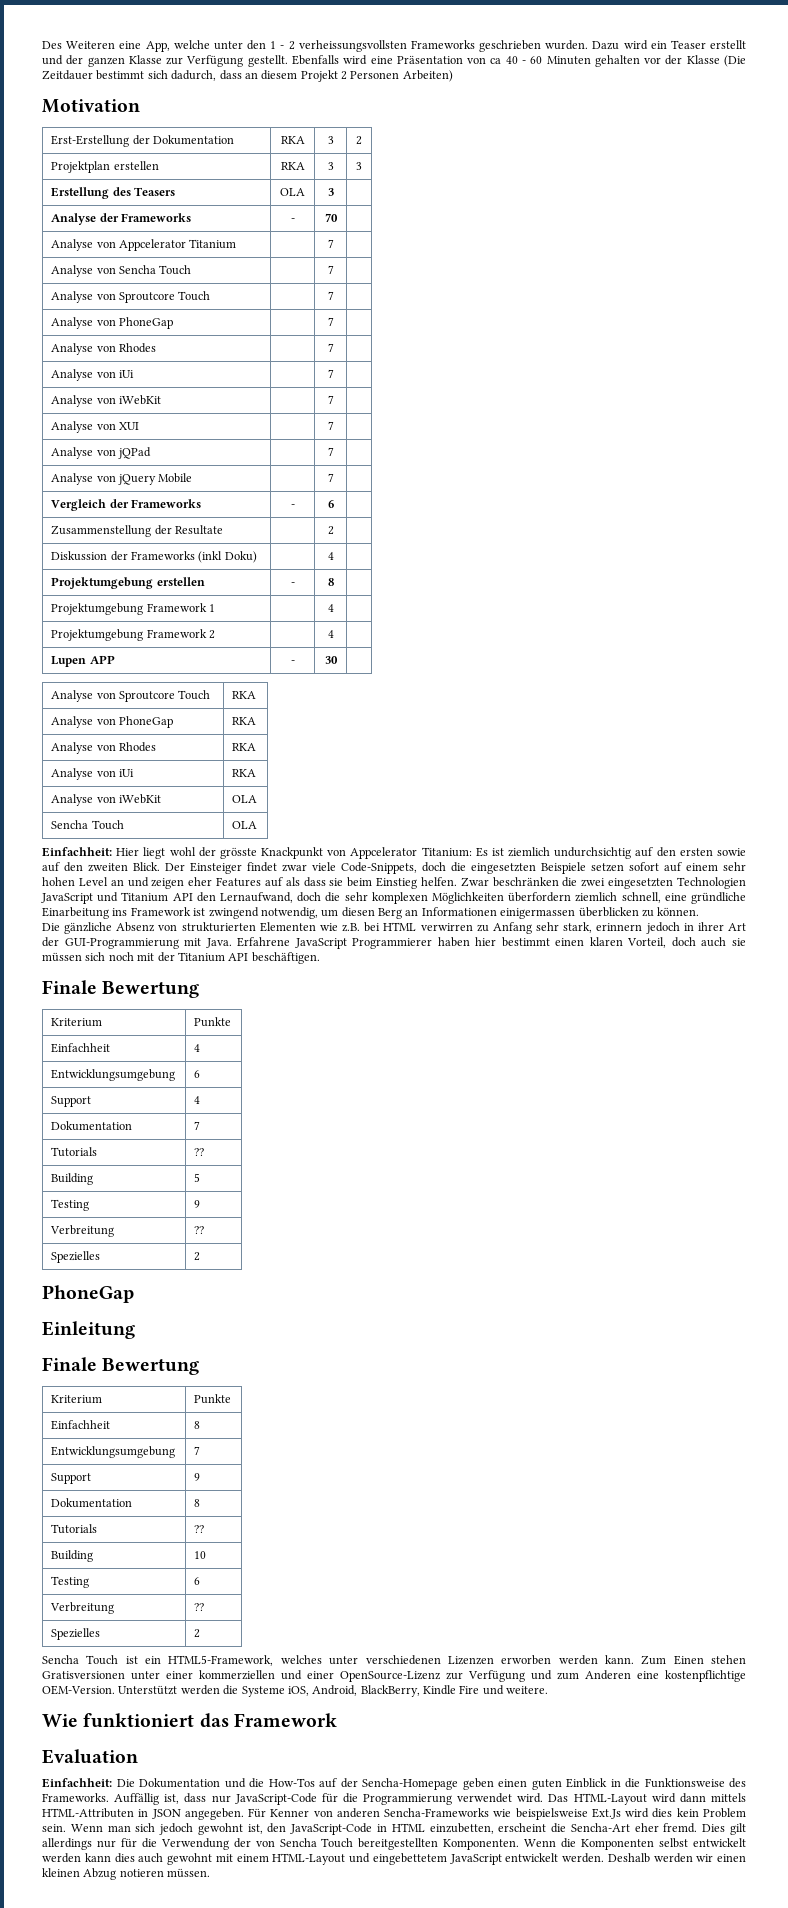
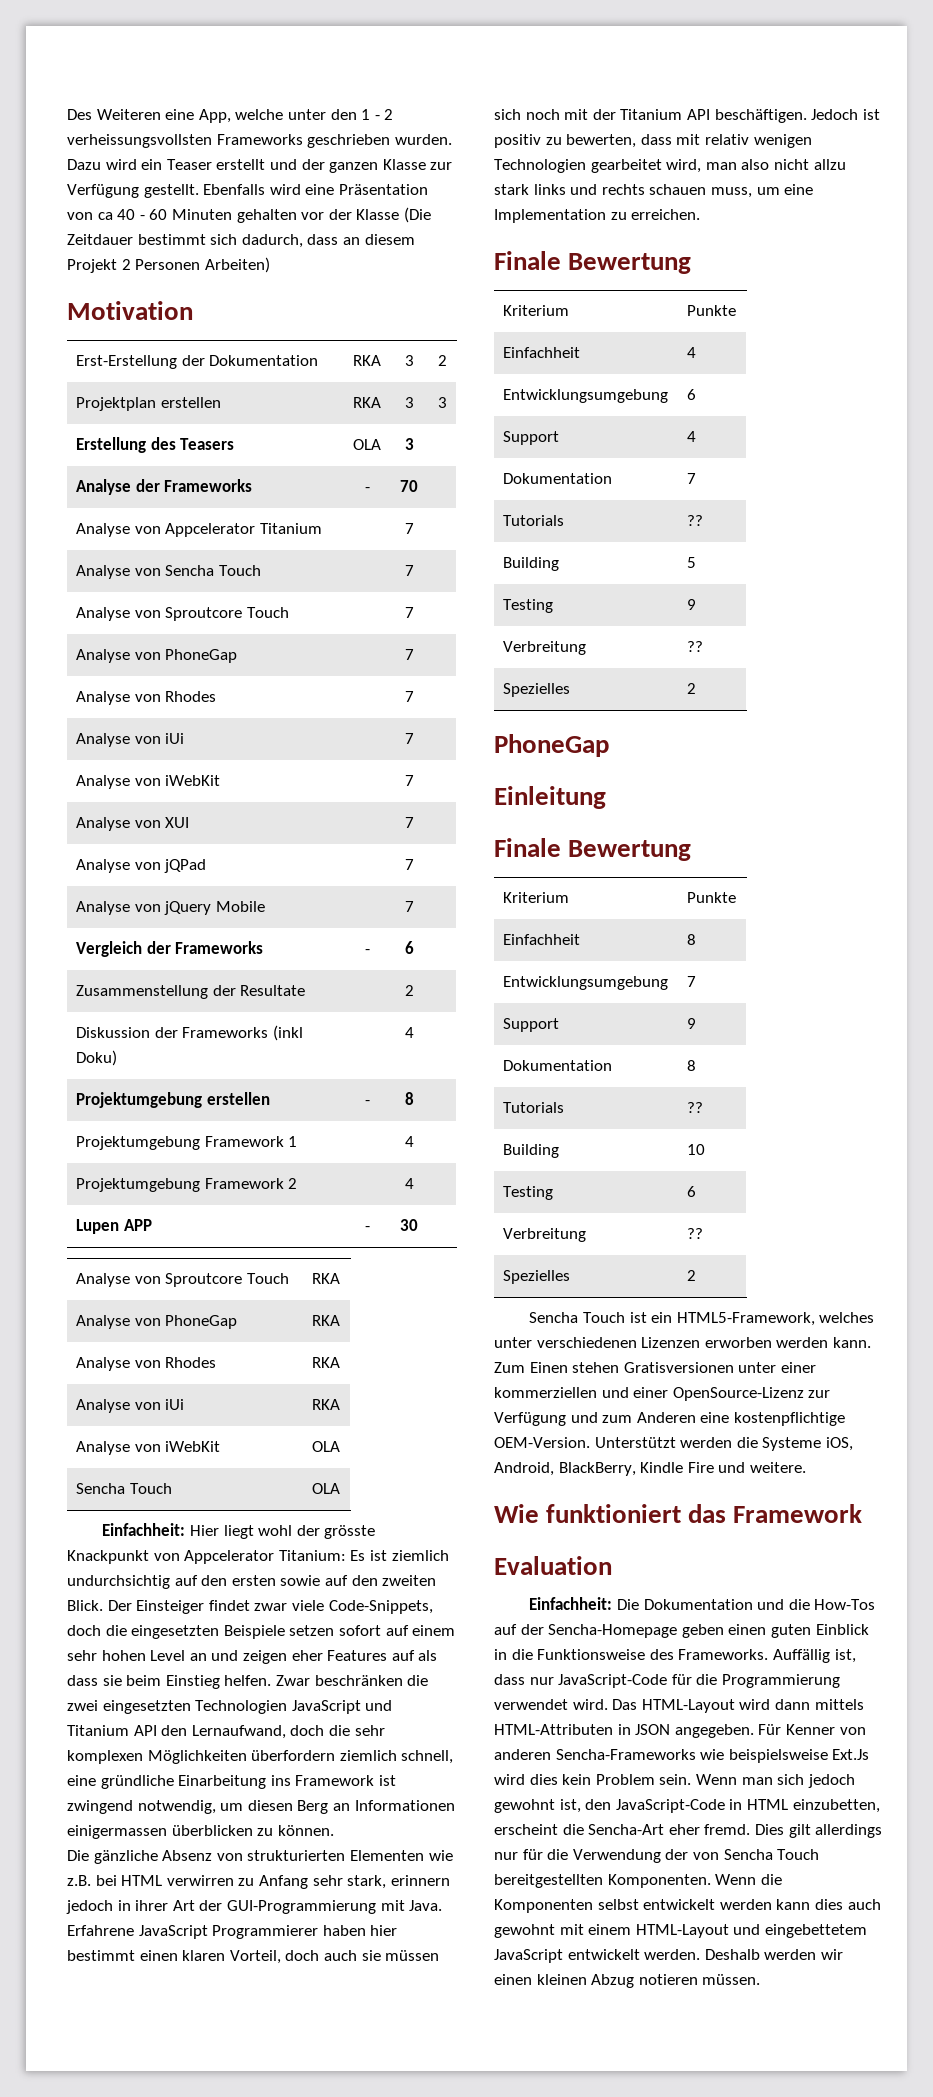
+ Jedoch ist positiv zu bewerten, dass mit relativ wenigen Technologien gearbeitet wird, man also nicht allzu stark links und rechts schauen muss, um eine Implementation zu erreichen.

